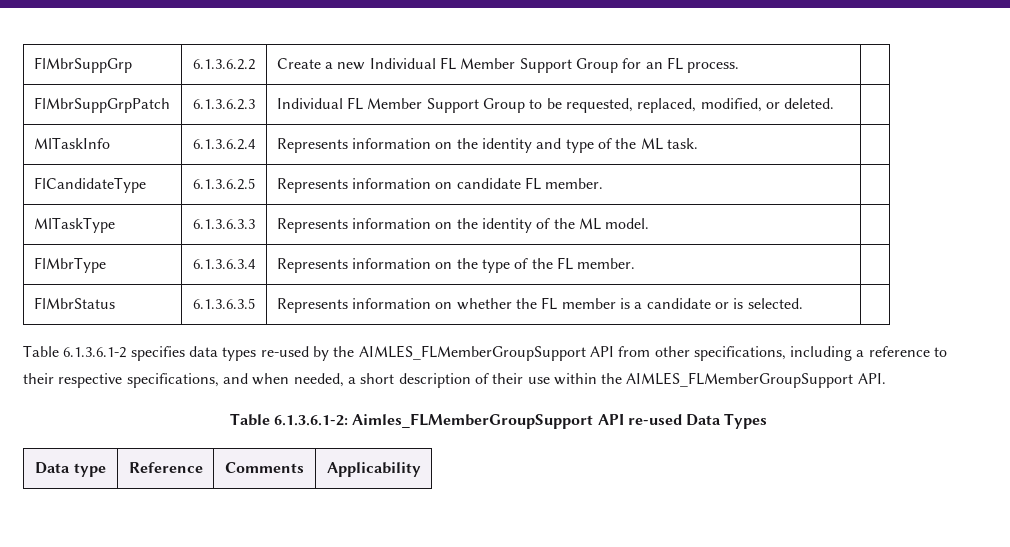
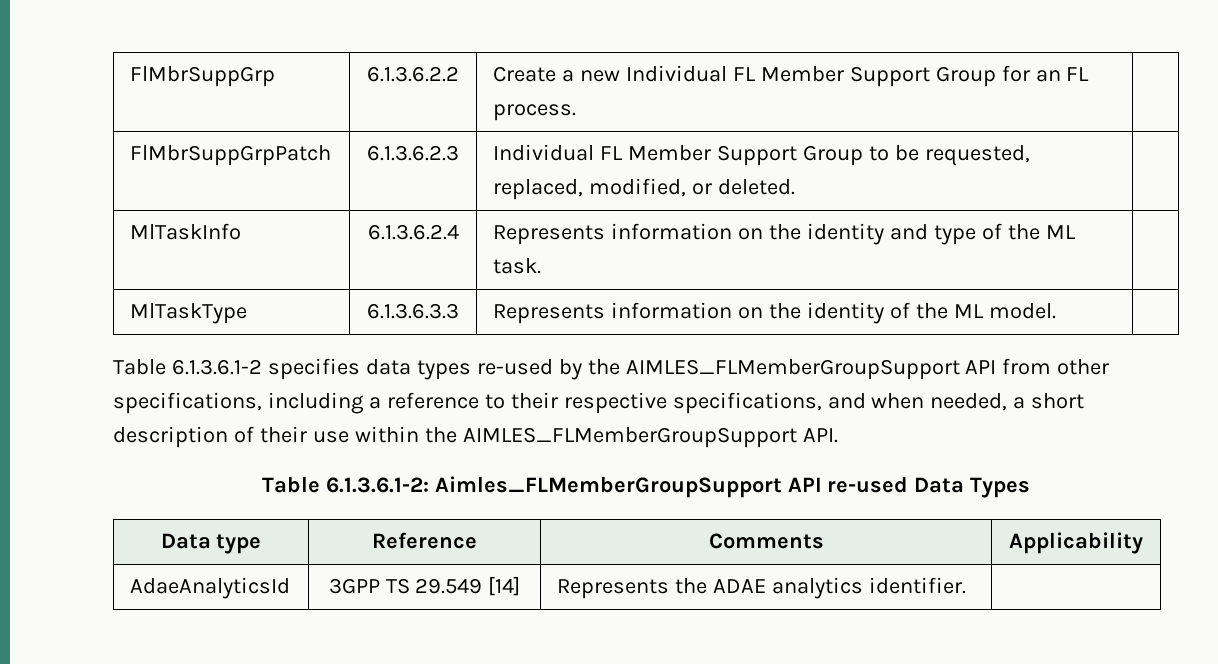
- FlCandidateType | 6.1.3.6.2.5 | Represents information on candidate FL member. |
- FlMbrType | 6.1.3.6.3.4 | Represents information on the type of the FL member. |
- FlMbrStatus | 6.1.3.6.3.5 | Represents information on whether the FL member is a candidate or is selected. |
+ AdaeAnalyticsId | 3GPP TS 29.549 [14] | Represents the ADAE analytics identifier. |

